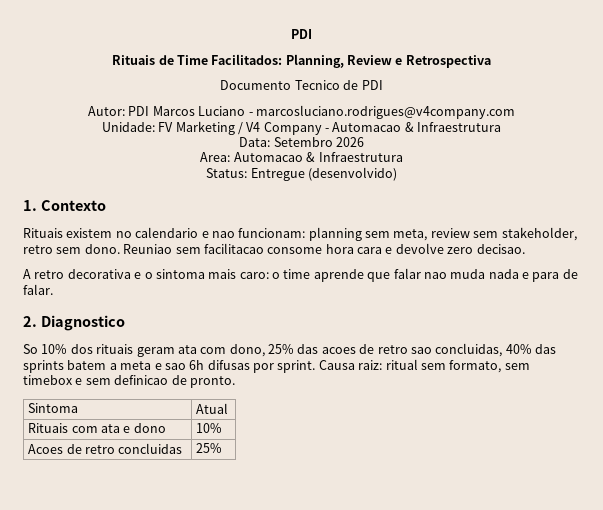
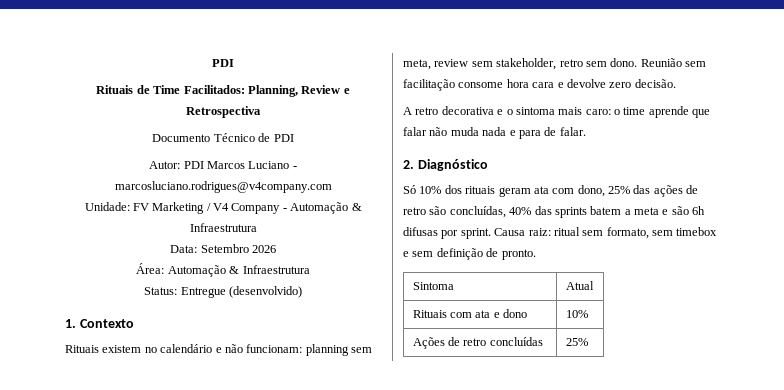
- Documento Tecnico de PDI
+ Documento Técnico de PDI
- Unidade: FV Marketing / V4 Company - Automacao & Infraestrutura
+ Unidade: FV Marketing / V4 Company - Automação & Infraestrutura
- Area: Automacao & Infraestrutura
+ Área: Automação & Infraestrutura
- Rituais existem no calendario e nao funcionam: planning sem meta, review sem stakeholder, retro sem dono.
+ Rituais existem no calendário e não funcionam: planning sem meta, review sem stakeholder, retro sem dono.
- Reuniao sem facilitacao consome hora cara e devolve zero decisao.
+ Reunião sem facilitação consome hora cara e devolve zero decisão.
- A retro decorativa e o sintoma mais caro: o time aprende que falar nao muda nada e para de falar.
+ A retro decorativa e o sintoma mais caro: o time aprende que falar não muda nada e para de falar.
- 2. Diagnostico
- So 10% dos rituais geram ata com dono, 25% das acoes de retro sao concluidas, 40% das sprints batem a meta e sao 6h difusas por sprint.
+ 2. Diagnóstico
+ Só 10% dos rituais geram ata com dono, 25% das ações de retro são concluídas, 40% das sprints batem a meta e são 6h difusas por sprint.
- Causa raiz: ritual sem formato, sem timebox e sem definicao de pronto.
+ Causa raiz: ritual sem formato, sem timebox e sem definição de pronto.
- Acoes de retro concluidas | 25%
+ Ações de retro concluídas | 25%

